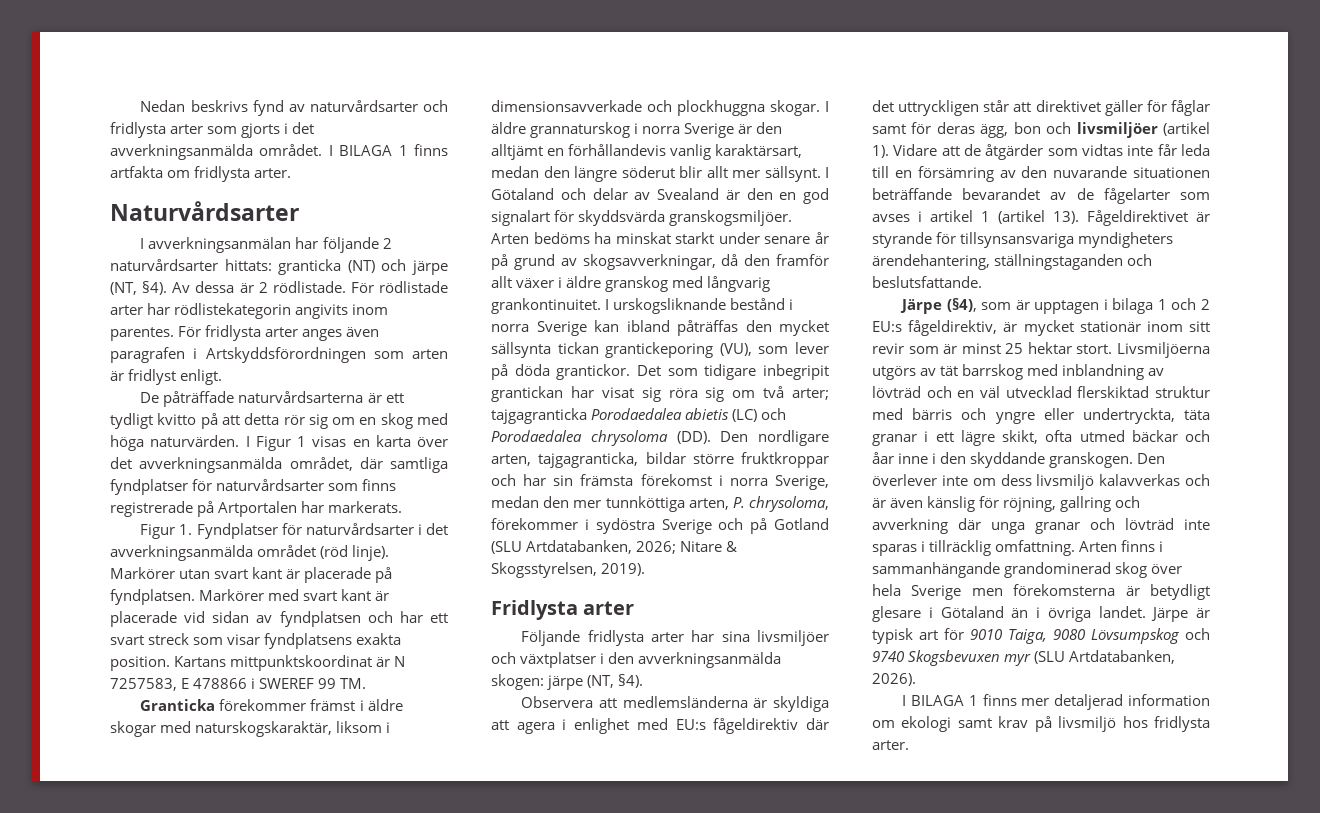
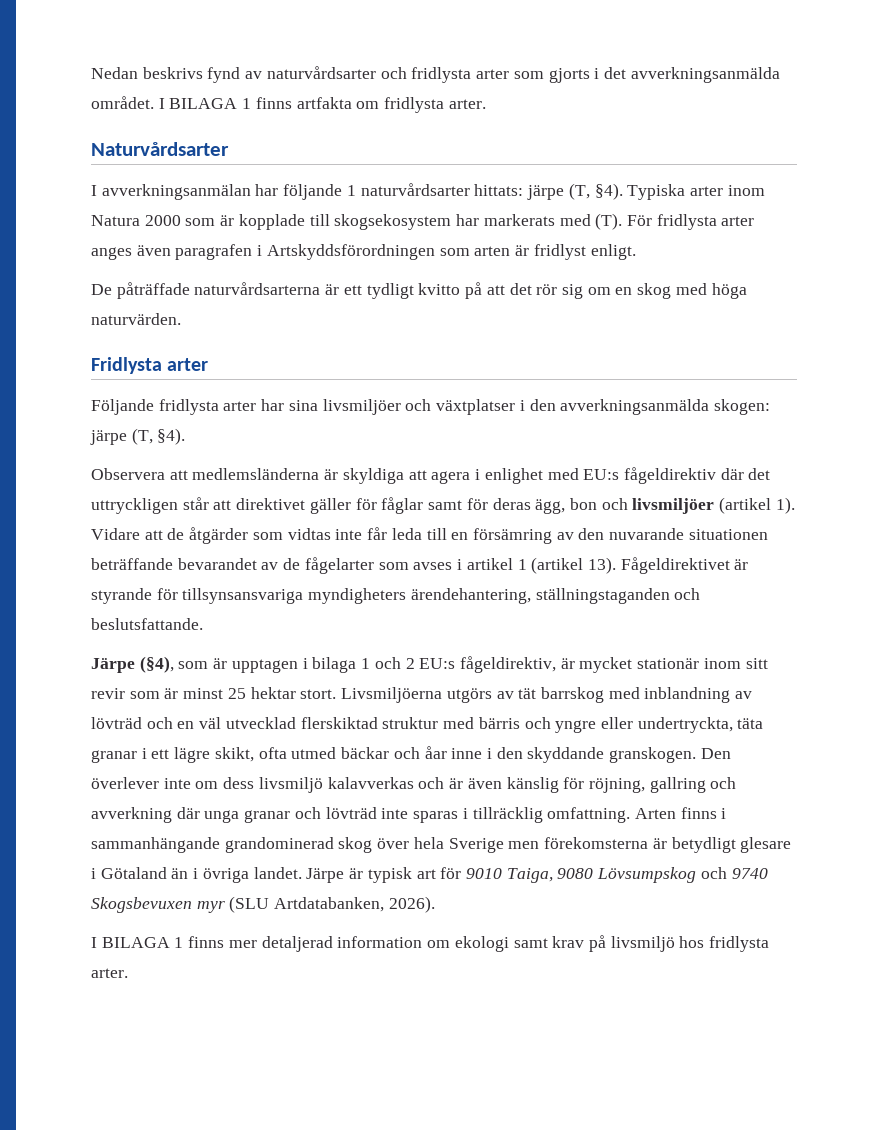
- I avverkningsanmälan har följande 2 naturvårdsarter hittats: granticka (NT) och järpe (NT, §4). Av dessa är 2 rödlistade. För rödlistade arter har rödlistekategorin angivits inom parentes. För fridlysta arter anges även paragrafen i Artskyddsförordningen som arten är fridlyst enligt.
+ I avverkningsanmälan har följande 1 naturvårdsarter hittats: järpe (T, §4). Typiska arter inom Natura 2000 som är kopplade till skogsekosystem har markerats med (T). För fridlysta arter anges även paragrafen i Artskyddsförordningen som arten är fridlyst enligt.
- De påträffade naturvårdsarterna är ett tydligt kvitto på att detta rör sig om en skog med höga naturvärden. I Figur 1 visas en karta över det avverkningsanmälda området, där samtliga fyndplatser för naturvårdsarter som finns registrerade på Artportalen har markerats.
- Figur 1. Fyndplatser för naturvårdsarter i det avverkningsanmälda området (röd linje). Markörer utan svart kant är placerade på fyndplatsen. Markörer med svart kant är placerade vid sidan av fyndplatsen och har ett svart streck som visar fyndplatsens exakta position. Kartans mittpunktskoordinat är N 7257583, E 478866 i SWEREF 99 TM.
- Granticka förekommer främst i äldre skogar med naturskogskaraktär, liksom i dimensionsavverkade och plockhuggna skogar. I äldre grannaturskog i norra Sverige är den alltjämt en förhållandevis vanlig karaktärsart, medan den längre söderut blir allt mer sällsynt. I Götaland och delar av Svealand är den en god signalart för skyddsvärda granskogsmiljöer. Arten bedöms ha minskat starkt under senare år på grund av skogsavverkningar, då den framför allt växer i äldre granskog med långvarig grankontinuitet. I urskogsliknande bestånd i norra Sverige kan ibland påträffas den mycket sällsynta tickan grantickeporing (VU), som lever på döda grantickor. Det som tidigare inbegripit grantickan har visat sig röra sig om två arter; tajgagranticka Porodaedalea abietis (LC) och Porodaedalea chrysoloma (DD). Den nordligare arten, tajgagranticka, bildar större fruktkroppar och har sin främsta förekomst i norra Sverige, medan den mer tunnköttiga arten, P. chrysoloma, förekommer i sydöstra Sverige och på Gotland (SLU Artdatabanken, 2026; Nitare & Skogsstyrelsen, 2019).
+ De påträffade naturvårdsarterna är ett tydligt kvitto på att det rör sig om en skog med höga naturvärden.
- Följande fridlysta arter har sina livsmiljöer och växtplatser i den avverkningsanmälda skogen: järpe (NT, §4).
+ Följande fridlysta arter har sina livsmiljöer och växtplatser i den avverkningsanmälda skogen: järpe (T, §4).

